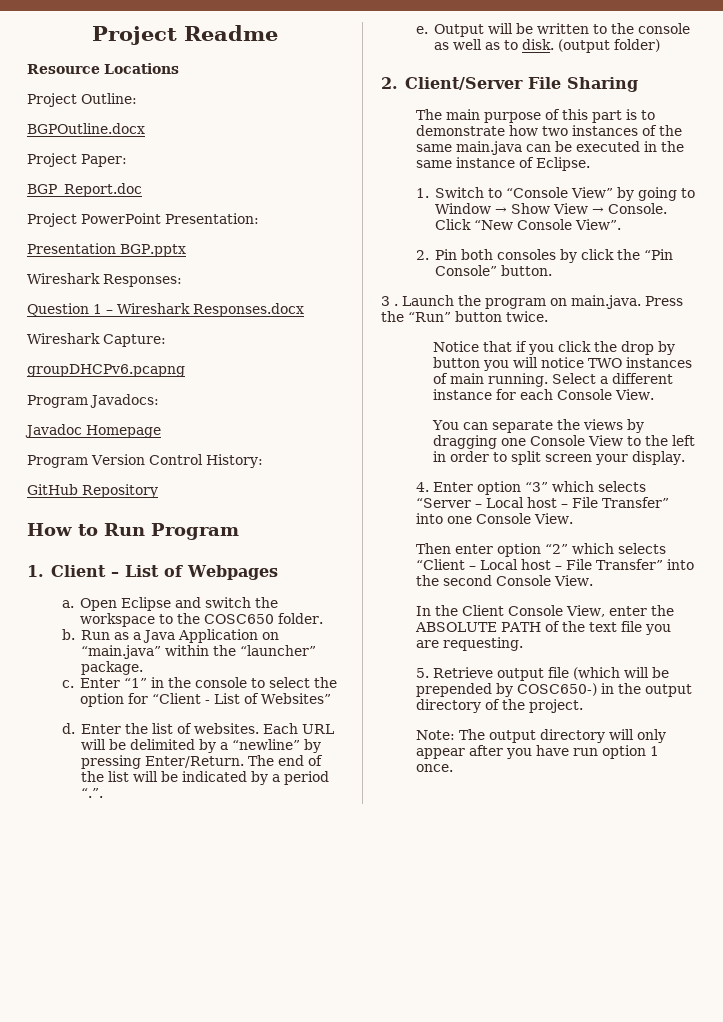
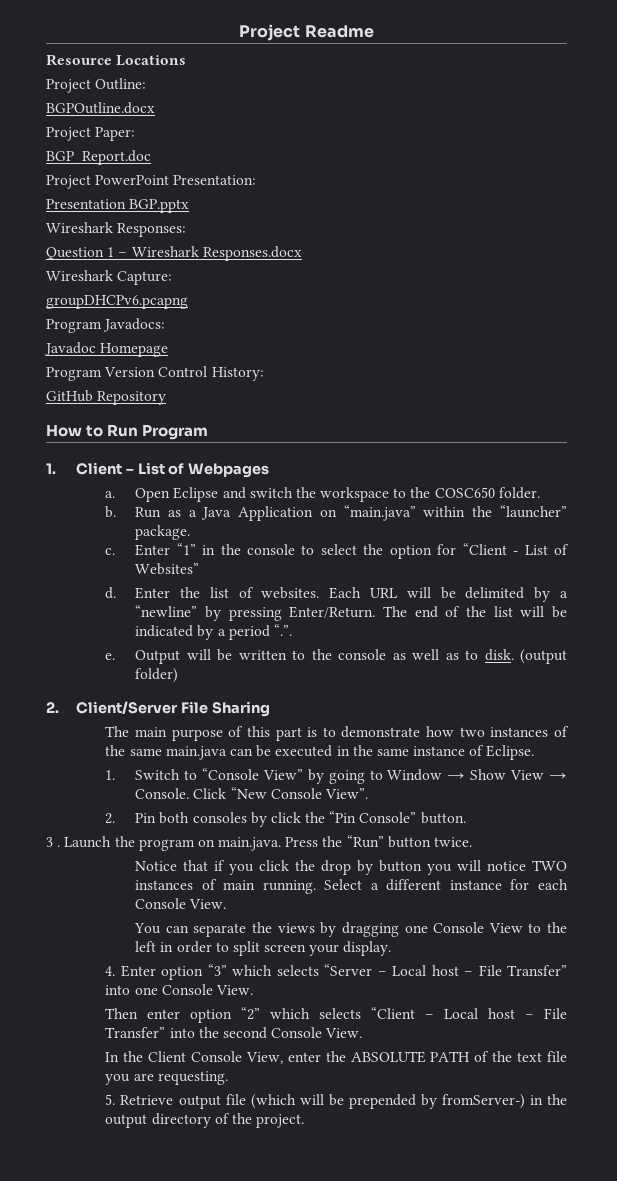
- 5. Retrieve output file (which will be prepended by COSC650-) in the output directory of the project.
+ 5. Retrieve output file (which will be prepended by fromServer-) in the output directory of the project.
- Note: The output directory will only appear after you have run option 1 once.

